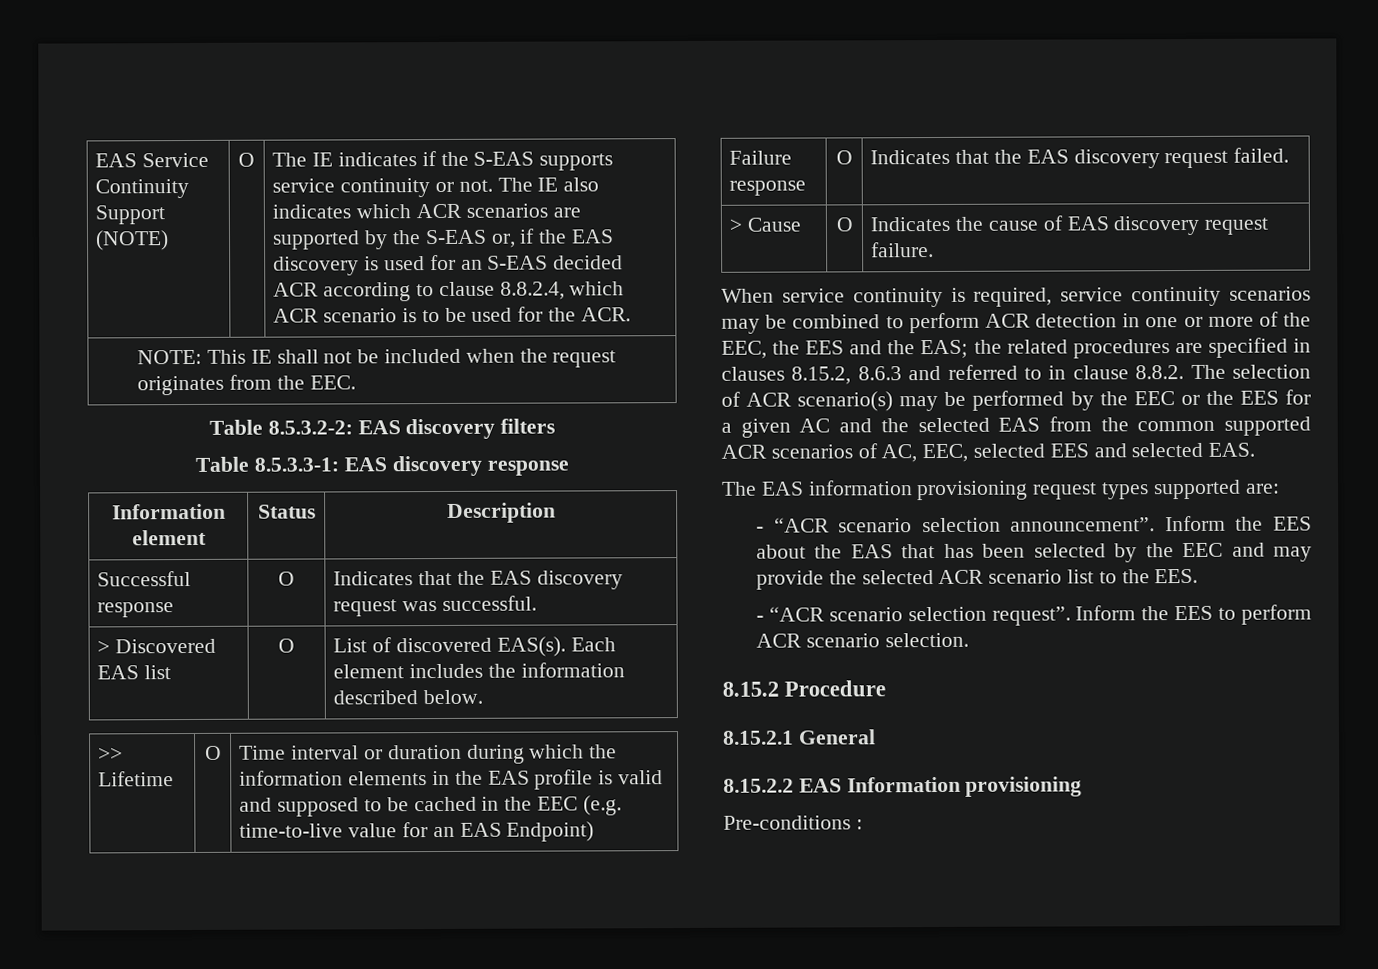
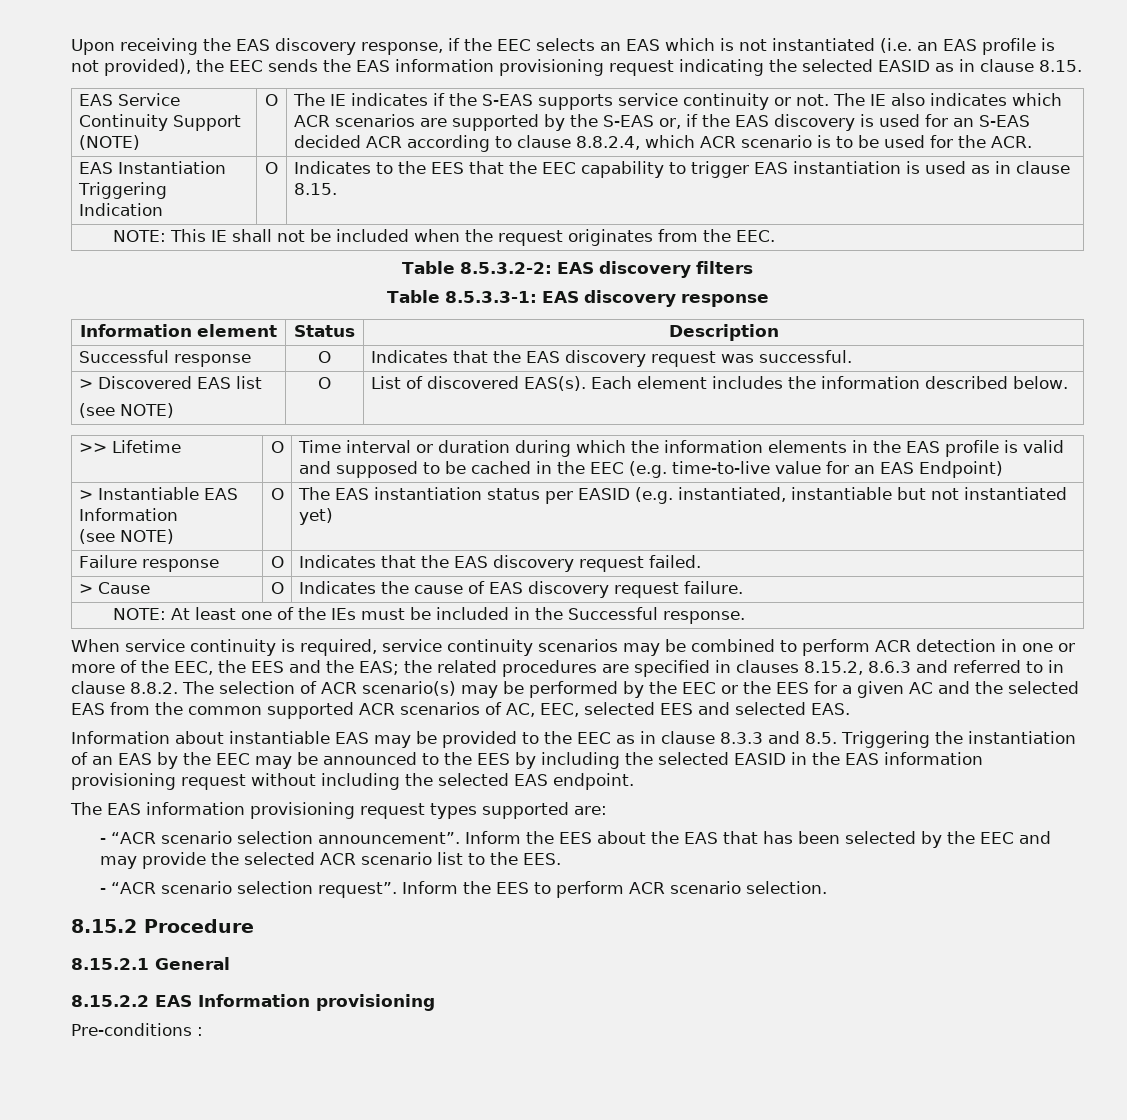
+ Upon receiving the EAS discovery response, if the EEC selects an EAS which is not instantiated (i.e. an EAS profile is not provided), the EEC sends the EAS information provisioning request indicating the selected EASID as in clause 8.15.
+ EAS Instantiation Triggering Indication | O | Indicates to the EES that the EEC capability to trigger EAS instantiation is used as in clause 8.15.
- > Discovered EAS list | O | List of discovered EAS(s). Each element includes the information described below.
+ > Discovered EAS list
+ (see NOTE) | O | List of discovered EAS(s). Each element includes the information described below.
+ > Instantiable EAS Information
+ (see NOTE) | O | The EAS instantiation status per EASID (e.g. instantiated, instantiable but not instantiated yet)
+ NOTE: At least one of the IEs must be included in the Successful response.
+ Information about instantiable EAS may be provided to the EEC as in clause 8.3.3 and 8.5. Triggering the instantiation of an EAS by the EEC may be announced to the EES by including the selected EASID in the EAS information provisioning request without including the selected EAS endpoint.

